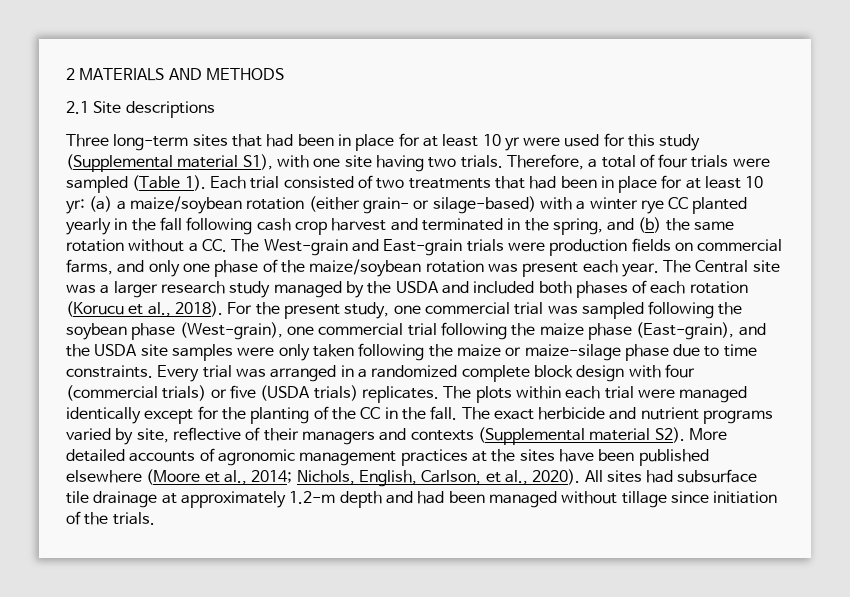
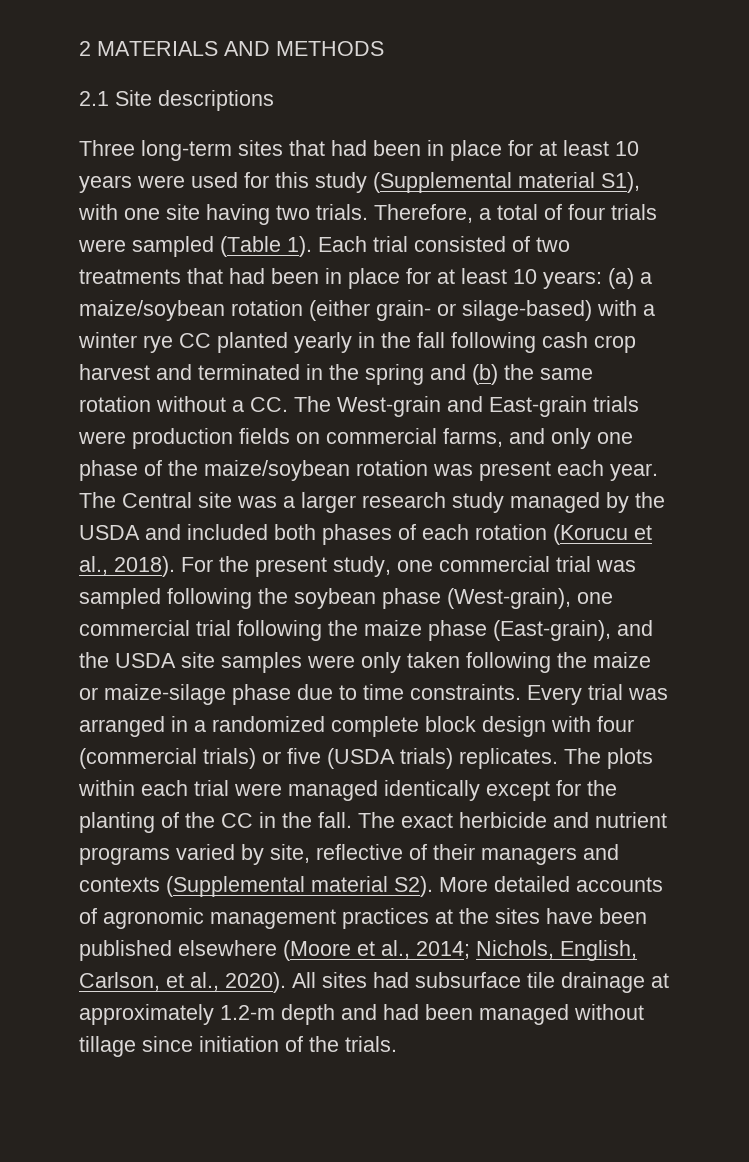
- Three long-term sites that had been in place for at least 10 yr were used for this study (Supplemental material S1), with one site having two trials.
+ Three long-term sites that had been in place for at least 10 years were used for this study (Supplemental material S1), with one site having two trials.
- Each trial consisted of two treatments that had been in place for at least 10 yr:
+ Each trial consisted of two treatments that had been in place for at least 10 years:
- (a) a maize/soybean rotation (either grain- or silage-based) with a winter rye CC planted yearly in the fall following cash crop harvest and terminated in the spring, and (b) the same rotation without a CC. The West-grain and East-grain trials were production fields on commercial farms, and only one phase of the maize/soybean rotation was present each year.
+ (a) a maize/soybean rotation (either grain- or silage-based) with a winter rye CC planted yearly in the fall following cash crop harvest and terminated in the spring and (b) the same rotation without a CC. The West-grain and East-grain trials were production fields on commercial farms, and only one phase of the maize/soybean rotation was present each year.

